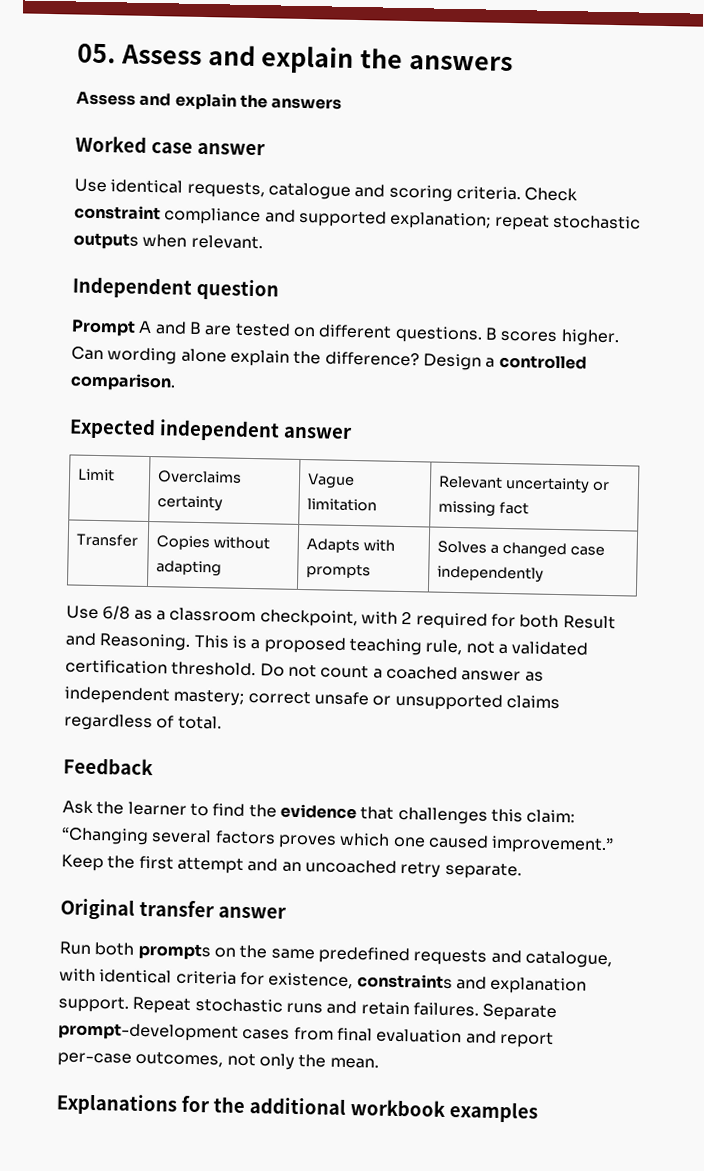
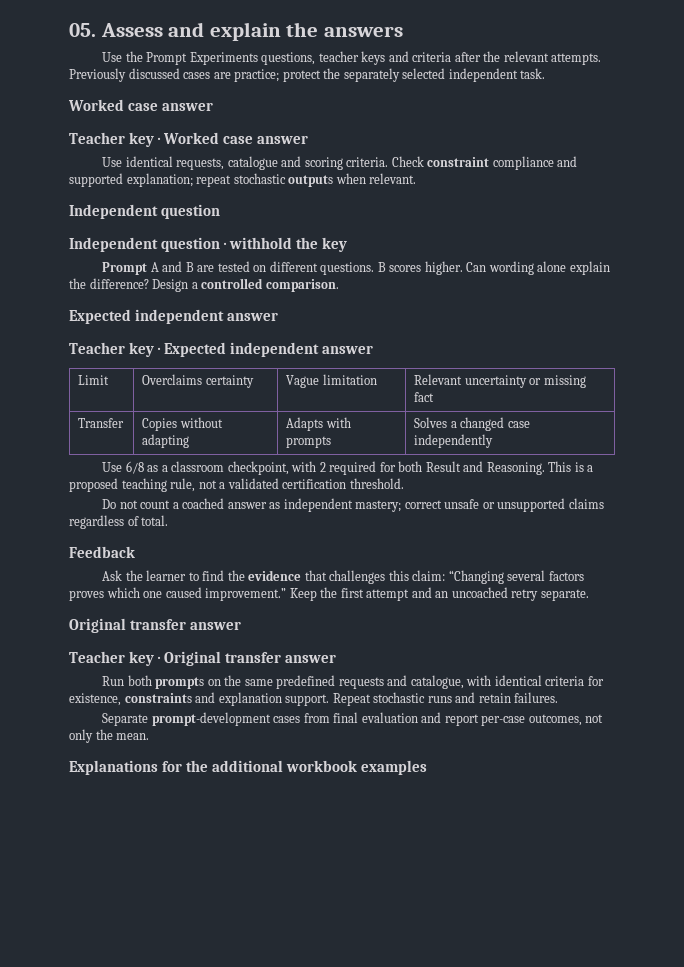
  05. Assess and explain the answers
- Assess and explain the answers
+ Use the Prompt Experiments questions, teacher keys and criteria after the relevant attempts. Previously discussed cases are practice; protect the separately selected independent task.
  Worked case answer
+ Teacher key · Worked case answer
+ Independent question · withhold the key
+ Teacher key · Expected independent answer
- This is a proposed teaching rule, not a validated certification threshold. Do not count a coached answer as independent mastery; correct unsafe or unsupported claims regardless of total.
+ This is a proposed teaching rule, not a validated certification threshold.
+ Do not count a coached answer as independent mastery; correct unsafe or unsupported claims regardless of total.
+ Teacher key · Original transfer answer
- Repeat stochastic runs and retain failures. Separate prompt-development cases from final evaluation and report per-case outcomes, not only the mean.
+ Repeat stochastic runs and retain failures.
+ Separate prompt-development cases from final evaluation and report per-case outcomes, not only the mean.

